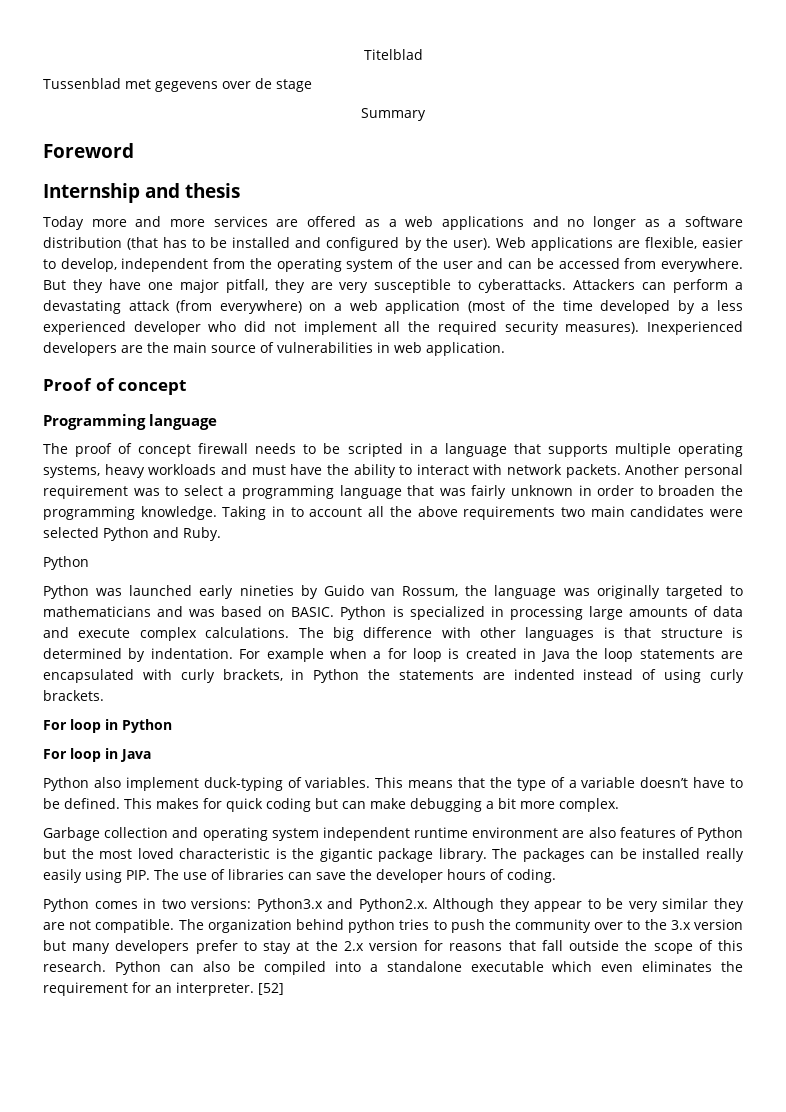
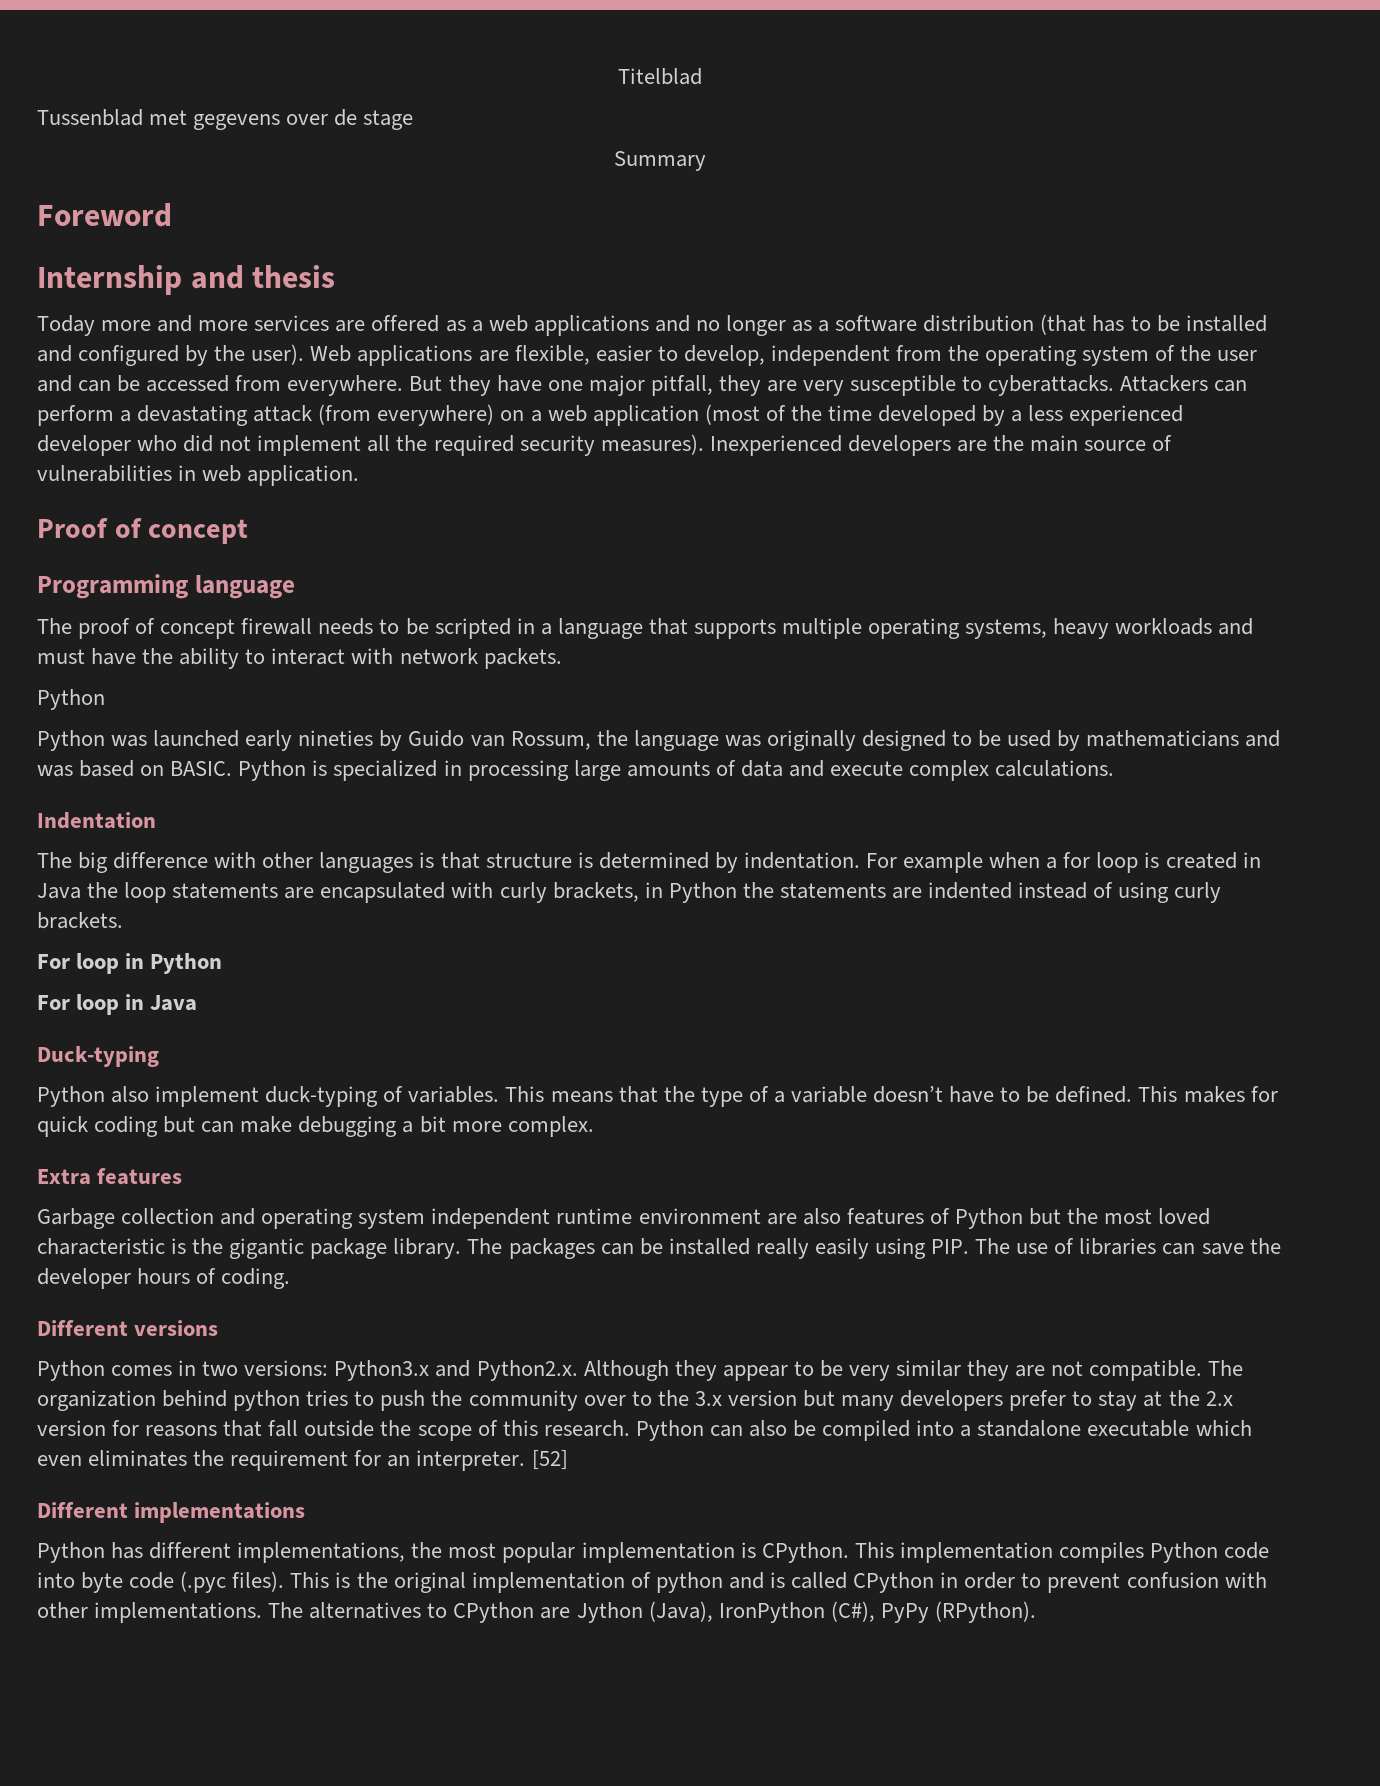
- Another personal requirement was to select a programming language that was fairly unknown in order to broaden the programming knowledge. Taking in to account all the above requirements two main candidates were selected Python and Ruby.
- Python was launched early nineties by Guido van Rossum, the language was originally targeted to mathematicians and was based on BASIC.
+ Python was launched early nineties by Guido van Rossum, the language was originally designed to be used by mathematicians and was based on BASIC.
- Python is specialized in processing large amounts of data and execute complex calculations. The big difference with other languages is that structure is determined by indentation.
+ Python is specialized in processing large amounts of data and execute complex calculations.
+ Indentation
+ The big difference with other languages is that structure is determined by indentation.
+ Duck-typing
+ Extra features
+ Different versions
+ Different implementations
+ Python has different implementations, the most popular implementation is CPython. This implementation compiles Python code into byte code (.pyc files). This is the original implementation of python and is called CPython in order to prevent confusion with other implementations. The alternatives to CPython are Jython (Java), IronPython (C#), PyPy (RPython).

